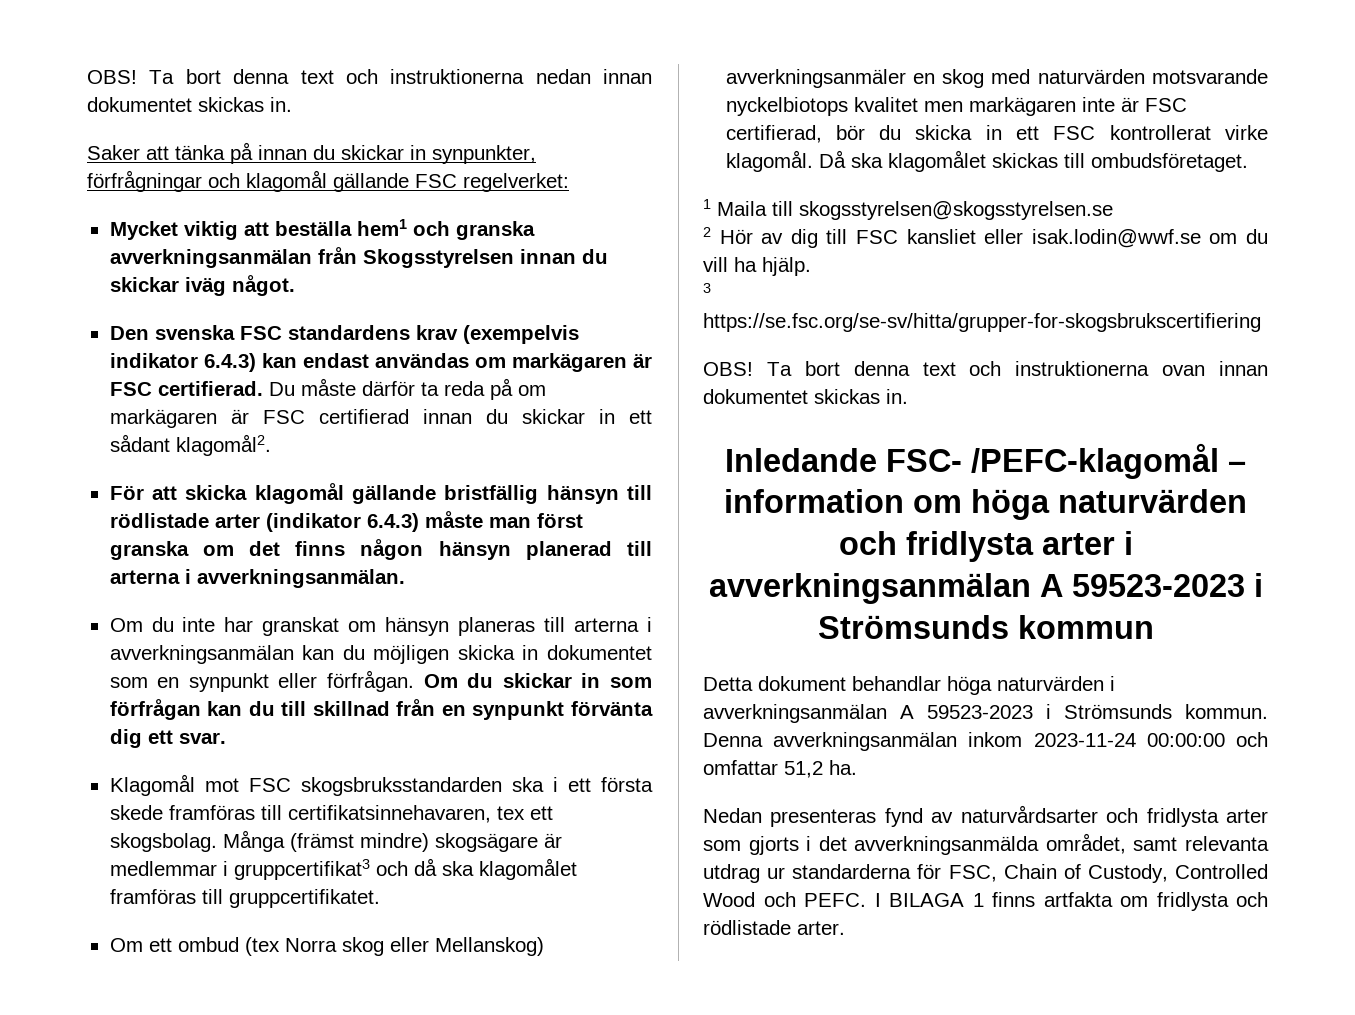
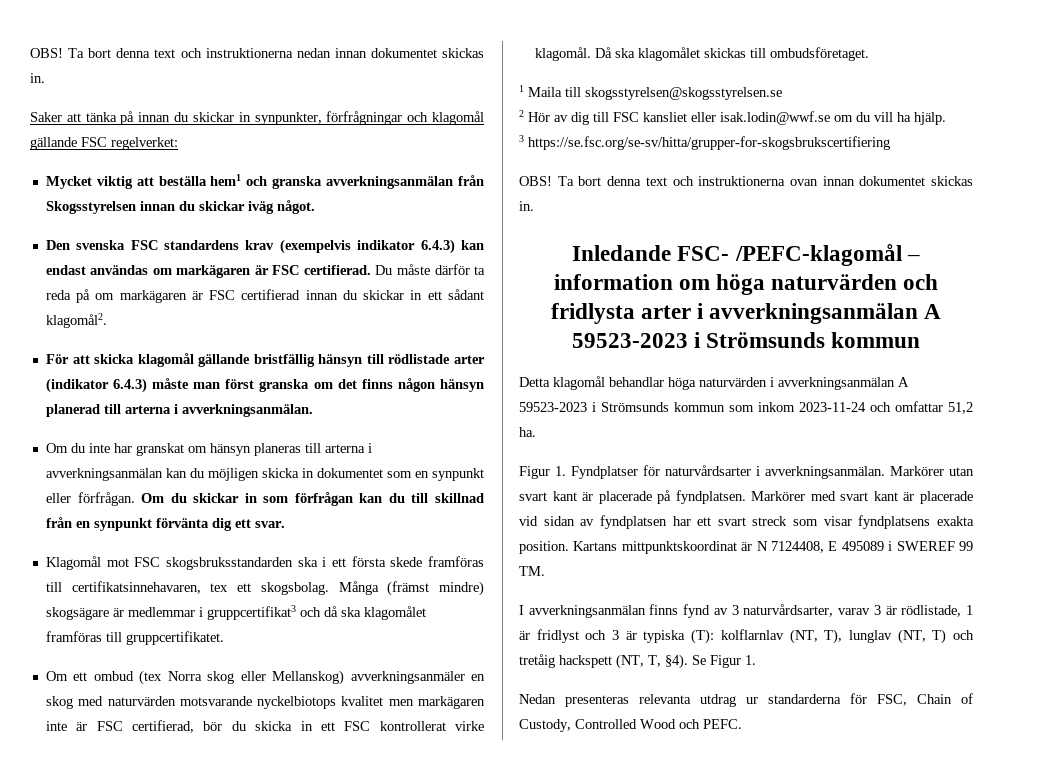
- Detta dokument behandlar höga naturvärden i avverkningsanmälan A 59523-2023 i Strömsunds kommun. Denna avverkningsanmälan inkom 2023-11-24 00:00:00 och omfattar 51,2 ha.
+ Detta klagomål behandlar höga naturvärden i avverkningsanmälan A 59523-2023 i Strömsunds kommun som inkom 2023-11-24 och omfattar 51,2 ha.
- Nedan presenteras fynd av naturvårdsarter och fridlysta arter som gjorts i det avverkningsanmälda området, samt relevanta utdrag ur standarderna för FSC, Chain of Custody, Controlled Wood och PEFC. I BILAGA 1 finns artfakta om fridlysta och rödlistade arter.
+ Figur 1. Fyndplatser för naturvårdsarter i avverkningsanmälan. Markörer utan svart kant är placerade på fyndplatsen. Markörer med svart kant är placerade vid sidan av fyndplatsen har ett svart streck som visar fyndplatsens exakta position. Kartans mittpunktskoordinat är N 7124408, E 495089 i SWEREF 99 TM.
+ I avverkningsanmälan finns fynd av 3 naturvårdsarter, varav 3 är rödlistade, 1 är fridlyst och 3 är typiska (T): kolflarnlav (NT, T), lunglav (NT, T) och tretåig hackspett (NT, T, §4). Se Figur 1.
+ Nedan presenteras relevanta utdrag ur standarderna för FSC, Chain of Custody, Controlled Wood och PEFC.

